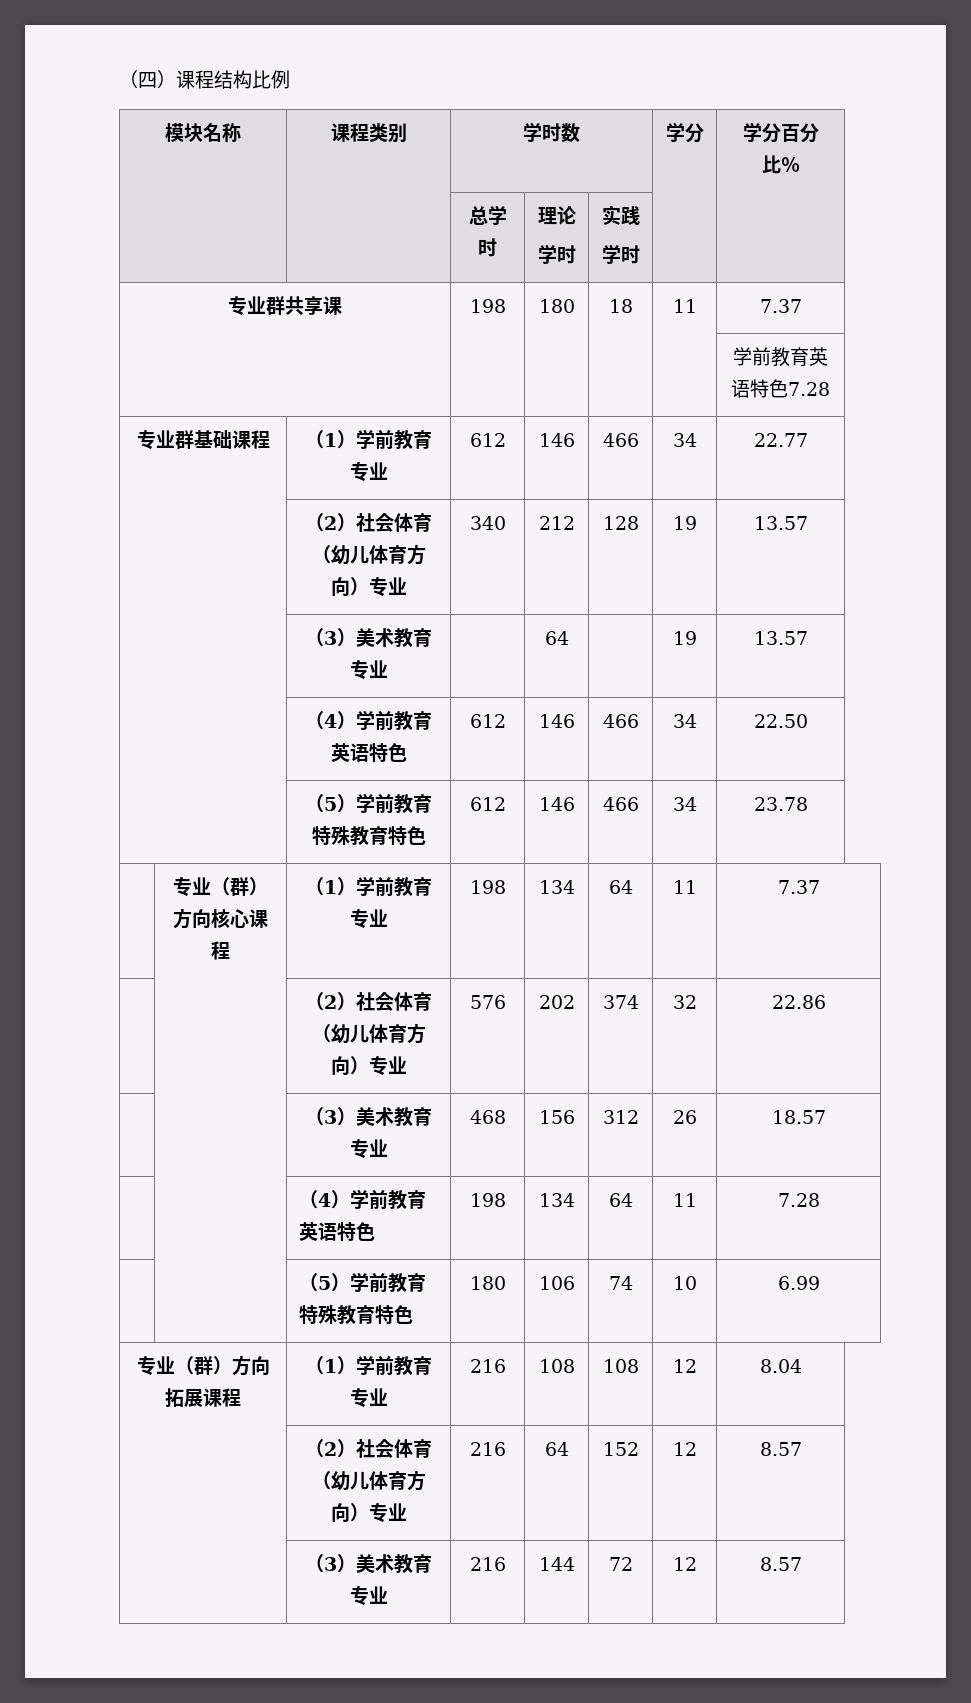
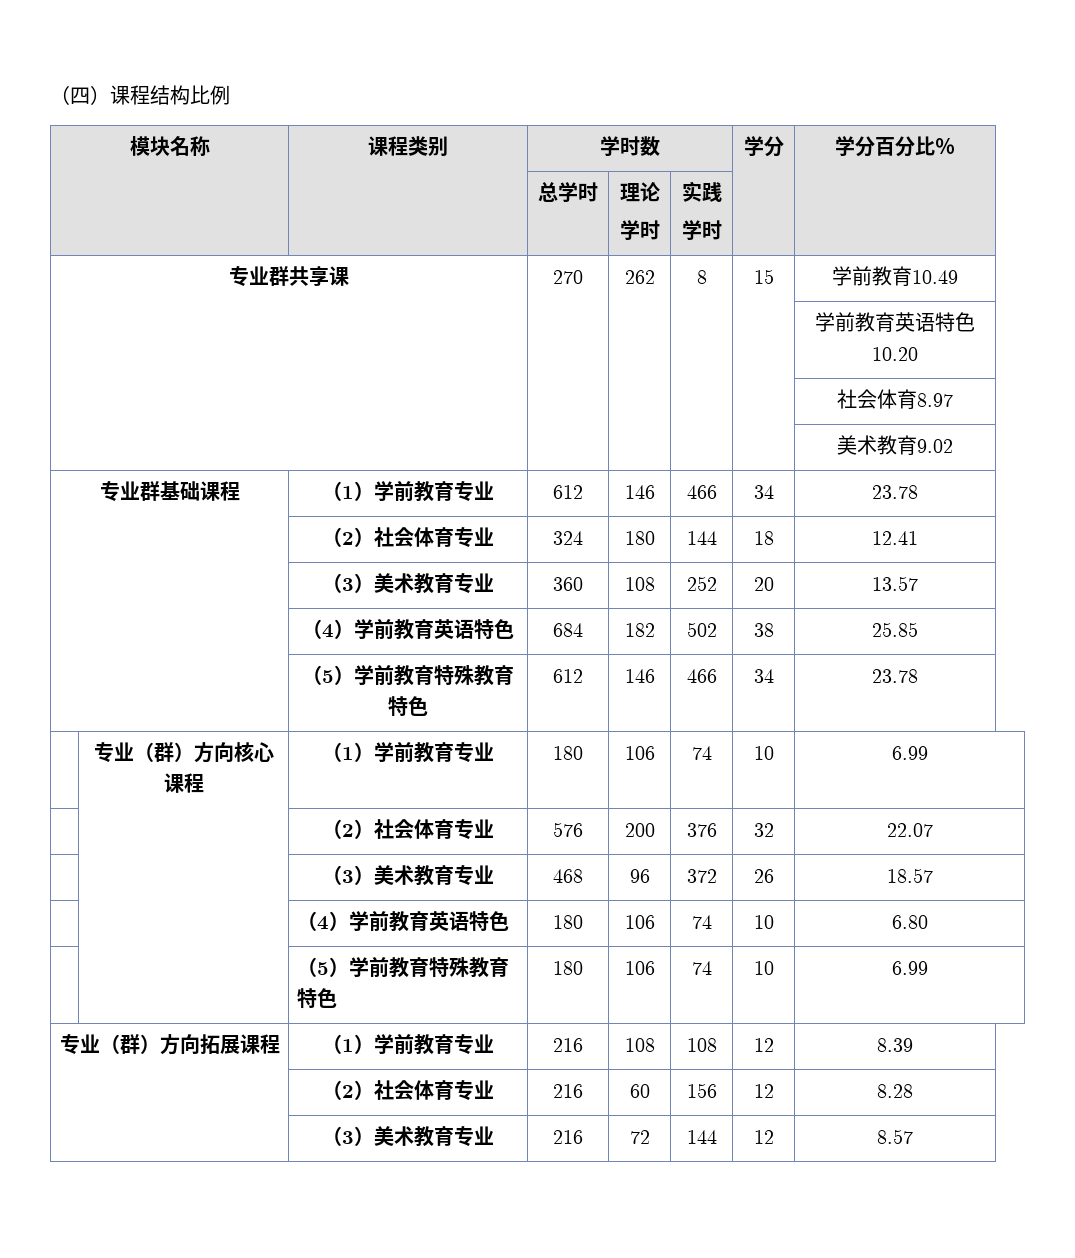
- 专业群共享课 | 198 | 180 | 18 | 11 | 7.37
- | | | | | 学前教育英语特色7.28
+ 专业群共享课 | 270 | 262 | 8 | 15 | 学前教育10.49
+ | | | | | 学前教育英语特色10.20
+ | | | | | 社会体育8.97
+ | | | | | 美术教育9.02
- 专业群基础课程 | （1）学前教育专业 | 612 | 146 | 466 | 34 | 22.77
- | （2）社会体育（幼儿体育方向）专业 | 340 | 212 | 128 | 19 | 13.57
- | （3）美术教育专业 | | 64 | | 19 | 13.57
+ 专业群基础课程 | （1）学前教育专业 | 612 | 146 | 466 | 34 | 23.78
+ | （2）社会体育专业 | 324 | 180 | 144 | 18 | 12.41
+ | （3）美术教育专业 | 360 | 108 | 252 | 20 | 13.57
- | （4）学前教育英语特色 | 612 | 146 | 466 | 34 | 22.50
+ | （4）学前教育英语特色 | 684 | 182 | 502 | 38 | 25.85
- | 专业（群）方向核心课程 | （1）学前教育专业 | 198 | 134 | 64 | 11 | 7.37
- | | （2）社会体育（幼儿体育方向）专业 | 576 | 202 | 374 | 32 | 22.86
+ | 专业（群）方向核心课程 | （1）学前教育专业 | 180 | 106 | 74 | 10 | 6.99
+ | | （2）社会体育专业 | 576 | 200 | 376 | 32 | 22.07
- | | （3）美术教育专业 | 468 | 156 | 312 | 26 | 18.57
+ | | （3）美术教育专业 | 468 | 96 | 372 | 26 | 18.57
- | | （4）学前教育英语特色 | 198 | 134 | 64 | 11 | 7.28
+ | | （4）学前教育英语特色 | 180 | 106 | 74 | 10 | 6.80
- 专业（群）方向拓展课程 | （1）学前教育专业 | 216 | 108 | 108 | 12 | 8.04
- | （2）社会体育（幼儿体育方向）专业 | 216 | 64 | 152 | 12 | 8.57
+ 专业（群）方向拓展课程 | （1）学前教育专业 | 216 | 108 | 108 | 12 | 8.39
+ | （2）社会体育专业 | 216 | 60 | 156 | 12 | 8.28
- | （3）美术教育专业 | 216 | 144 | 72 | 12 | 8.57
+ | （3）美术教育专业 | 216 | 72 | 144 | 12 | 8.57

